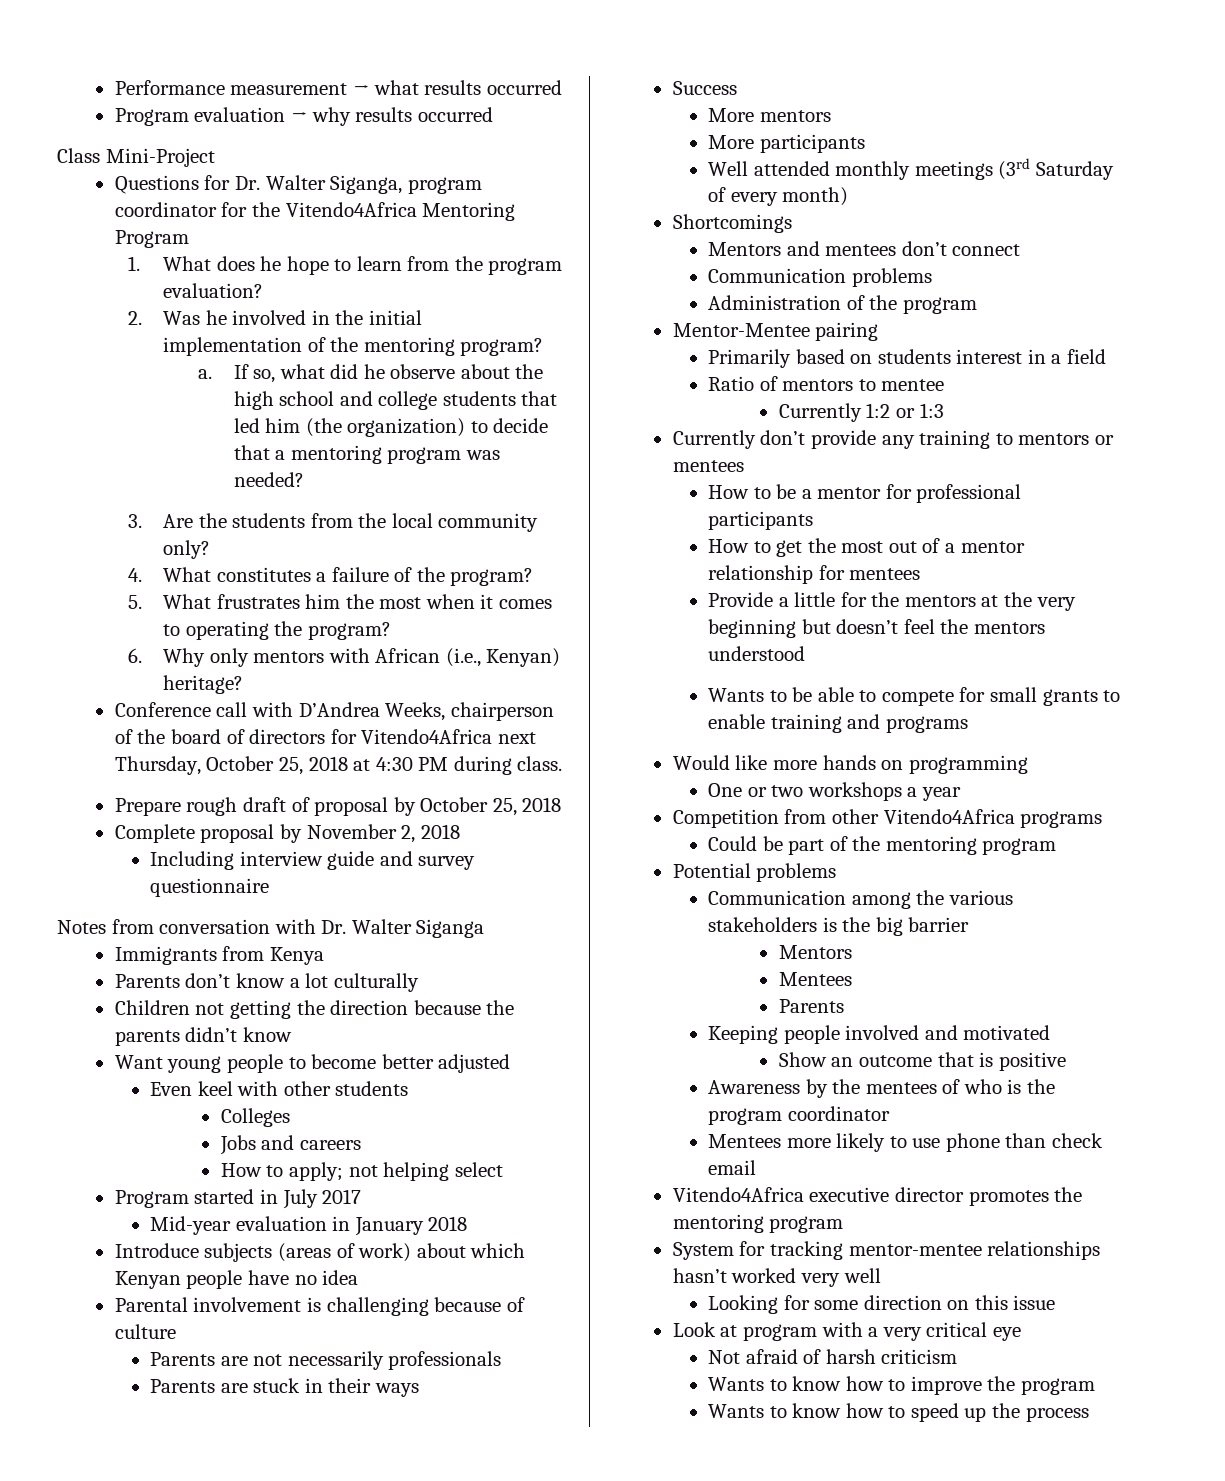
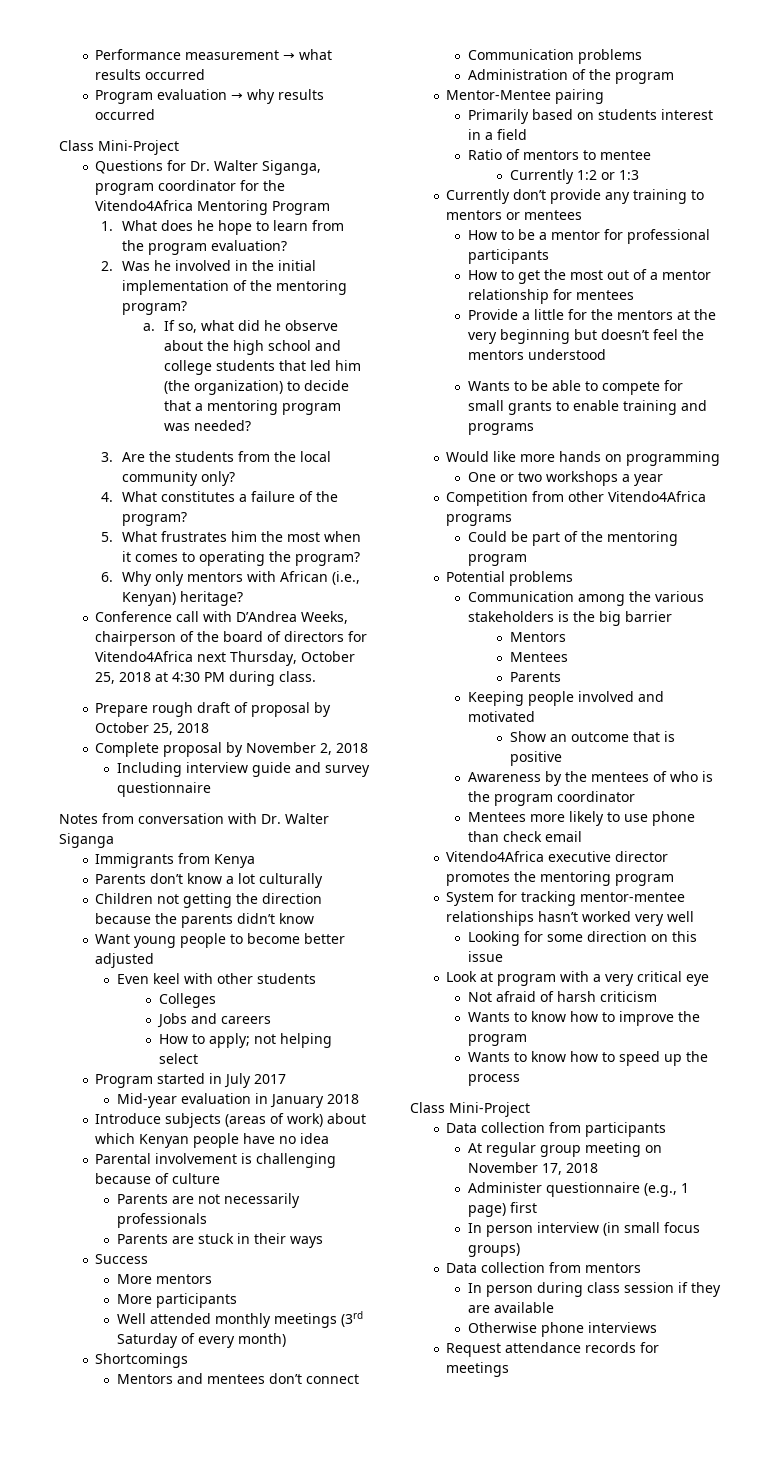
  Wants to know how to speed up the process
+ Class Mini-Project
+ Data collection from participants
+ At regular group meeting on November 17, 2018
+ Administer questionnaire (e.g., 1 page) first
+ In person interview (in small focus groups)
+ Data collection from mentors
+ In person during class session if they are available
+ Otherwise phone interviews
+ Request attendance records for meetings

